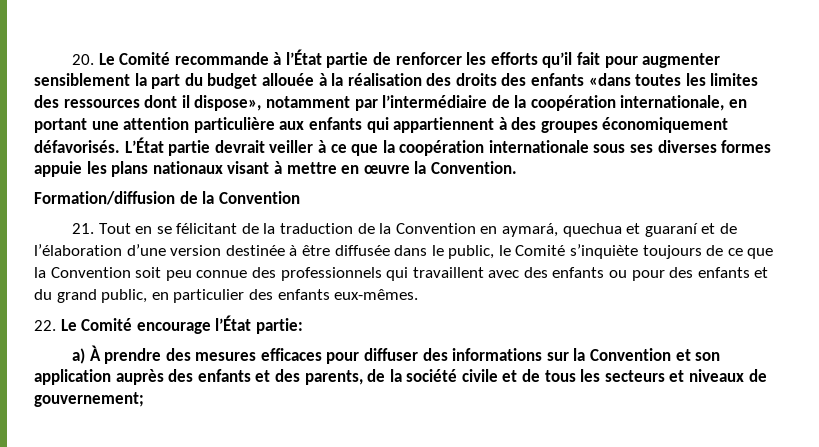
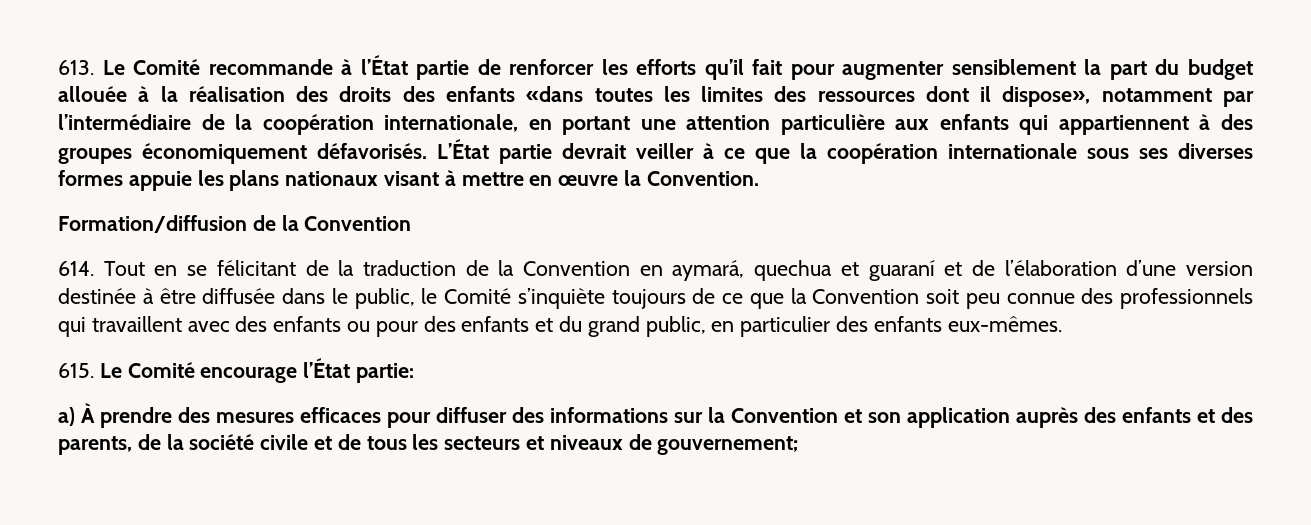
- 20. Le Comité recommande à l’État partie de renforcer les efforts qu’il fait pour augmenter sensiblement la part du budget allouée à la réalisation des droits des enfants «dans toutes les limites des ressources dont il dispose», notamment par l’intermédiaire de la coopération internationale, en portant une attention particulière aux enfants qui appartiennent à des groupes économiquement défavorisés.
+ 613. Le Comité recommande à l’État partie de renforcer les efforts qu’il fait pour augmenter sensiblement la part du budget allouée à la réalisation des droits des enfants «dans toutes les limites des ressources dont il dispose», notamment par l’intermédiaire de la coopération internationale, en portant une attention particulière aux enfants qui appartiennent à des groupes économiquement défavorisés.
- 21. Tout en se félicitant de la traduction de la Convention en aymará, quechua et guaraní et de l’élaboration d’une version destinée à être diffusée dans le public, le Comité s’inquiète toujours de ce que la Convention soit peu connue des professionnels qui travaillent avec des enfants ou pour des enfants et du grand public, en particulier des enfants eux-mêmes.
+ 614. Tout en se félicitant de la traduction de la Convention en aymará, quechua et guaraní et de l’élaboration d’une version destinée à être diffusée dans le public, le Comité s’inquiète toujours de ce que la Convention soit peu connue des professionnels qui travaillent avec des enfants ou pour des enfants et du grand public, en particulier des enfants eux-mêmes.
- 22. Le Comité encourage l’État partie:
+ 615. Le Comité encourage l’État partie:

